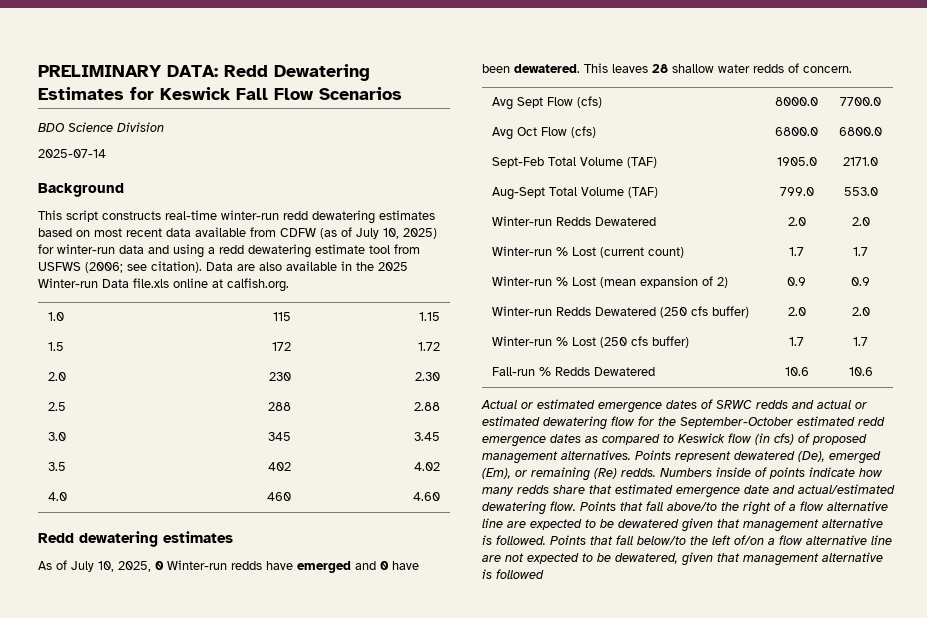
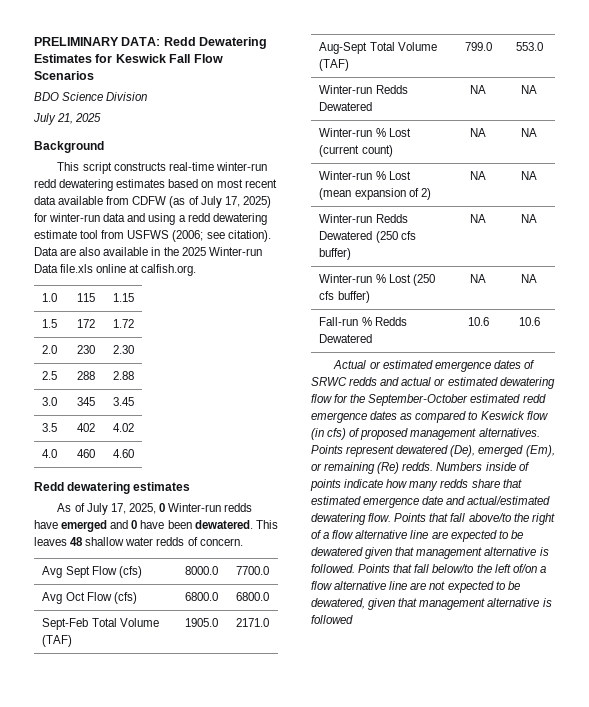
- 2025-07-14
+ July 21, 2025
- This script constructs real-time winter-run redd dewatering estimates based on most recent data available from CDFW (as of July 10, 2025) for winter-run data and using a redd dewatering estimate tool from USFWS (2006; see citation).
+ This script constructs real-time winter-run redd dewatering estimates based on most recent data available from CDFW (as of July 17, 2025) for winter-run data and using a redd dewatering estimate tool from USFWS (2006; see citation).
- As of July 10, 2025, 0 Winter-run redds have emerged and 0 have been dewatered.
+ As of July 17, 2025, 0 Winter-run redds have emerged and 0 have been dewatered.
- This leaves 28 shallow water redds of concern.
+ This leaves 48 shallow water redds of concern.
- Winter-run Redds Dewatered | 2.0 | 2.0
+ Winter-run Redds Dewatered | NA | NA
- Winter-run % Lost (current count) | 1.7 | 1.7
+ Winter-run % Lost (current count) | NA | NA
- Winter-run % Lost (mean expansion of 2) | 0.9 | 0.9
+ Winter-run % Lost (mean expansion of 2) | NA | NA
- Winter-run Redds Dewatered (250 cfs buffer) | 2.0 | 2.0
+ Winter-run Redds Dewatered (250 cfs buffer) | NA | NA
- Winter-run % Lost (250 cfs buffer) | 1.7 | 1.7
+ Winter-run % Lost (250 cfs buffer) | NA | NA

